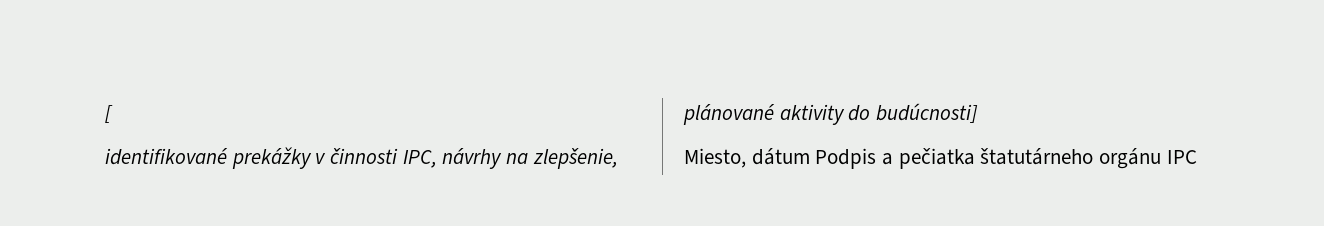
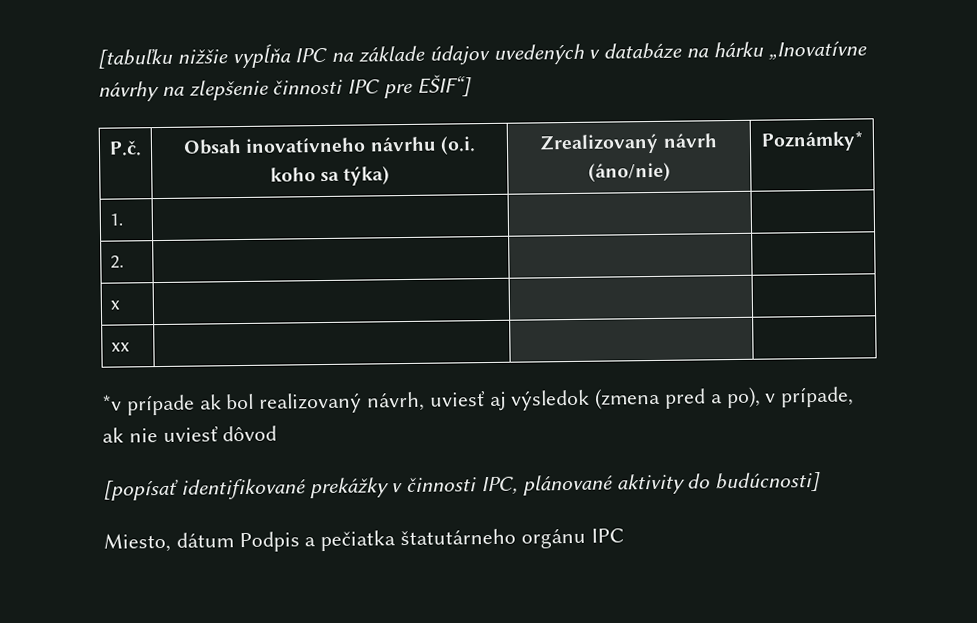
- [
- identifikované prekážky v činnosti IPC, návrhy na zlepšenie, plánované aktivity do budúcnosti]
+ [tabuľku nižšie vypĺňa IPC na základe údajov uvedených v databáze na hárku „Inovatívne návrhy na zlepšenie činnosti IPC pre EŠIF“]
+ P.č. | Obsah inovatívneho návrhu (o.i. koho sa týka) | Zrealizovaný návrh (áno/nie) | Poznámky*
+ 1. | | |
+ 2. | | |
+ x | | |
+ xx | | |
+ *v prípade ak bol realizovaný návrh, uviesť aj výsledok (zmena pred a po), v prípade, ak nie uviesť dôvod
+ [popísať identifikované prekážky v činnosti IPC, plánované aktivity do budúcnosti]

